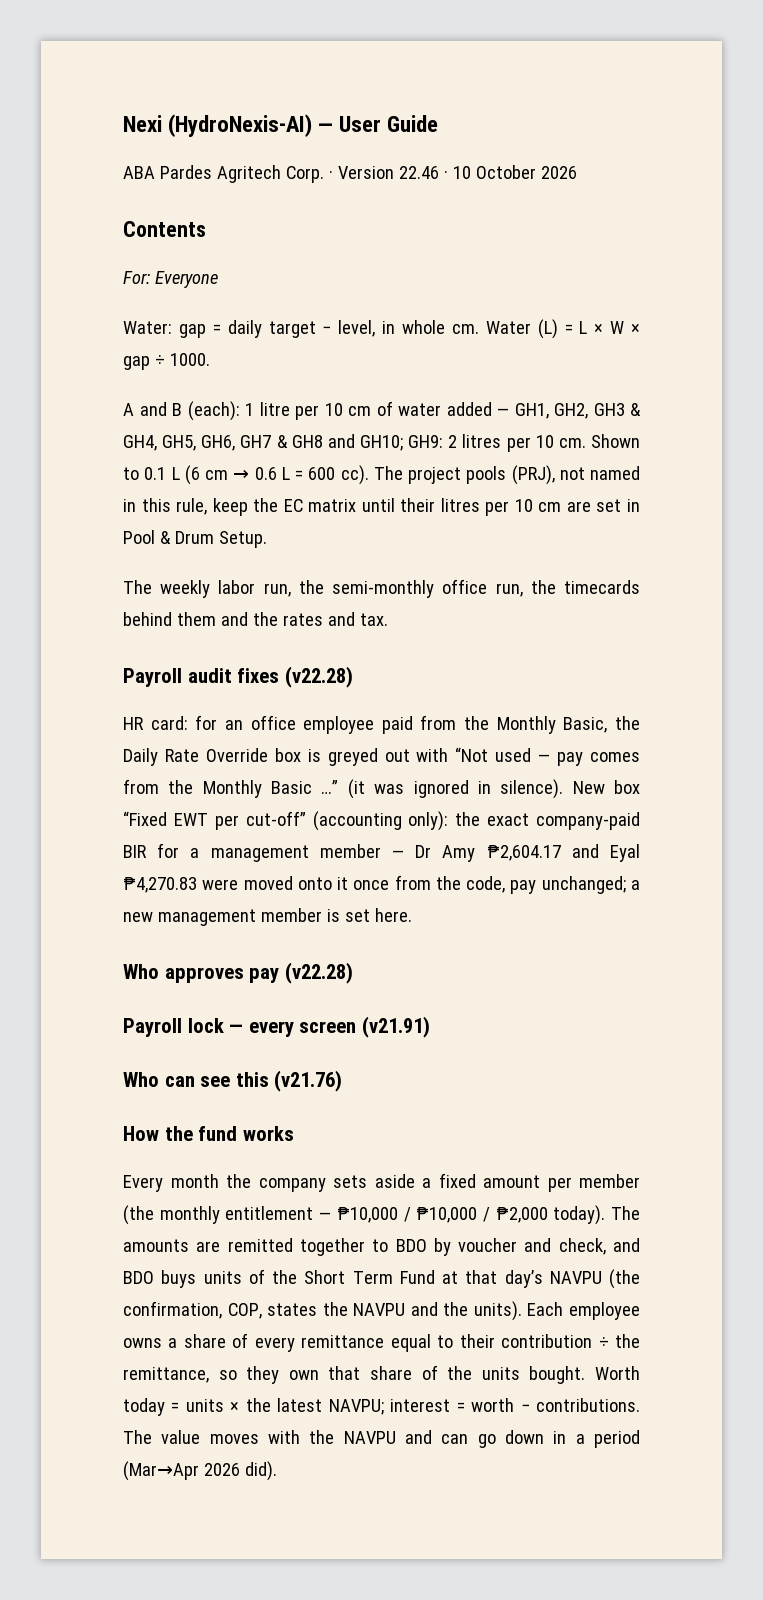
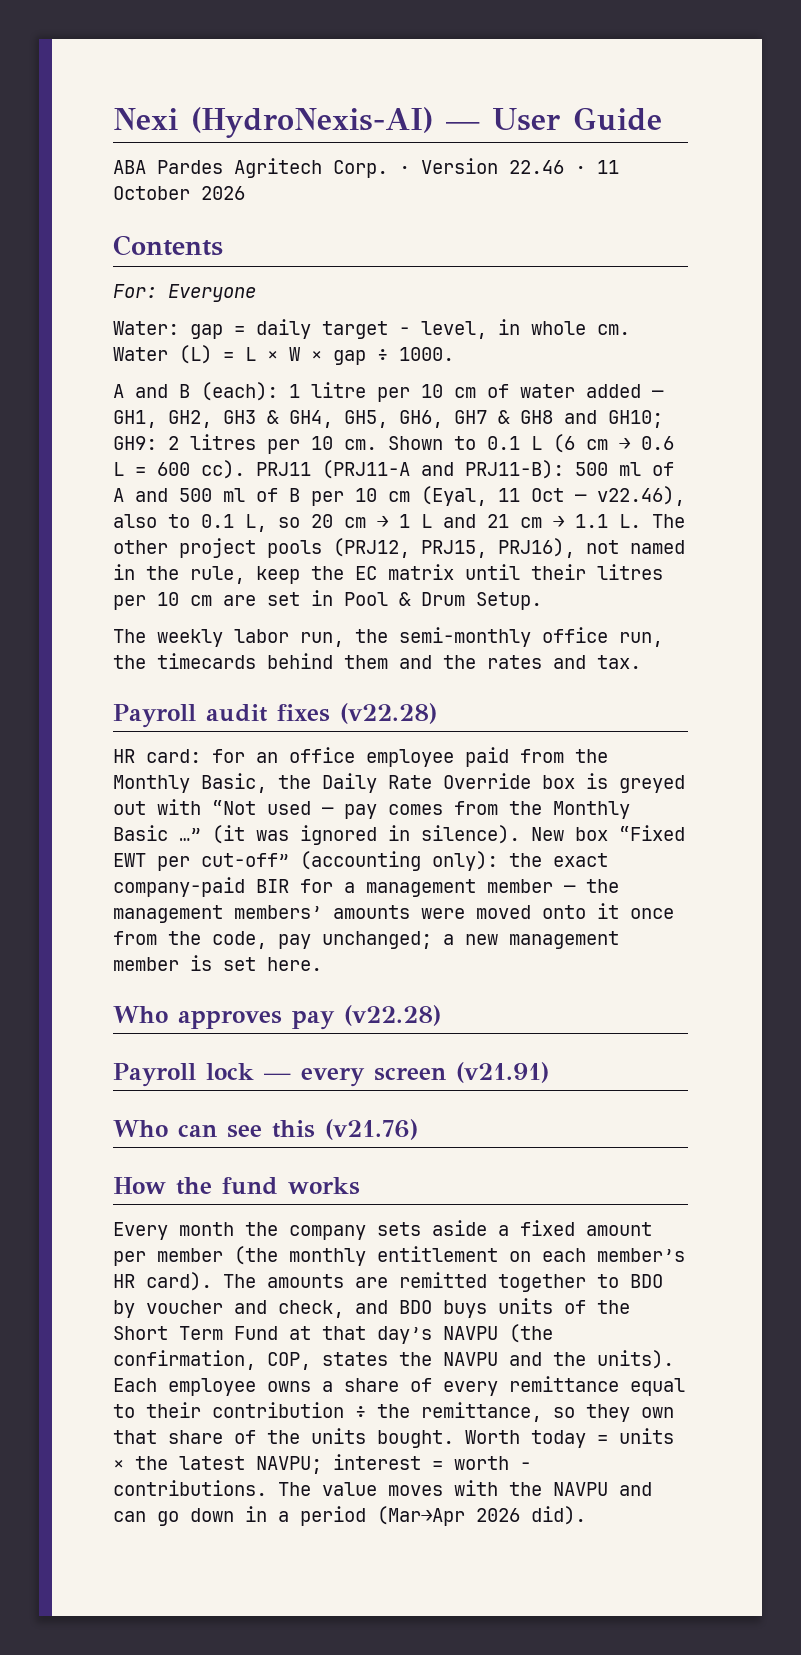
- · Version 22.46 · 10 October 2026
+ · Version 22.46 · 11 October 2026
- The project pools (PRJ), not named in this rule, keep the EC matrix until their litres per 10 cm are set in Pool & Drum Setup.
+ PRJ11 (PRJ11-A and PRJ11-B): 500 ml of A and 500 ml of B per 10 cm (Eyal, 11 Oct — v22.46), also to 0.1 L, so 20 cm → 1 L and 21 cm → 1.1 L. The other project pools (PRJ12, PRJ15, PRJ16), not named in the rule, keep the EC matrix until their litres per 10 cm are set in Pool & Drum Setup.
- New box “Fixed EWT per cut-off” (accounting only): the exact company-paid BIR for a management member — Dr Amy ₱2,604.17 and Eyal ₱4,270.83 were moved onto it once from the code, pay unchanged; a new management member is set here.
+ New box “Fixed EWT per cut-off” (accounting only): the exact company-paid BIR for a management member — the management members’ amounts were moved onto it once from the code, pay unchanged; a new management member is set here.
- Every month the company sets aside a fixed amount per member (the monthly entitlement — ₱10,000 / ₱10,000 / ₱2,000 today).
+ Every month the company sets aside a fixed amount per member (the monthly entitlement on each member’s HR card).

